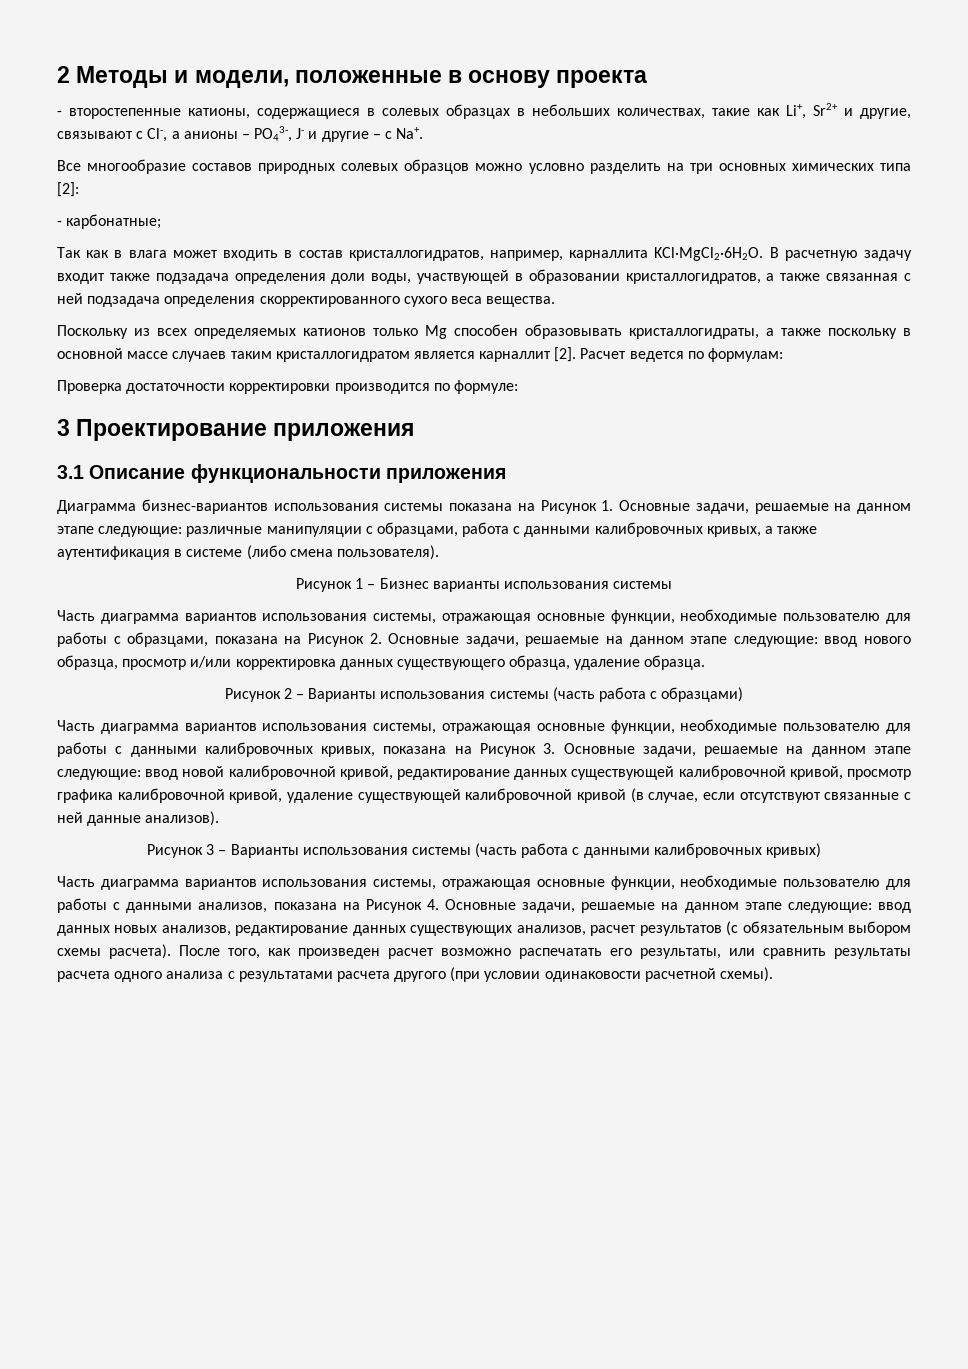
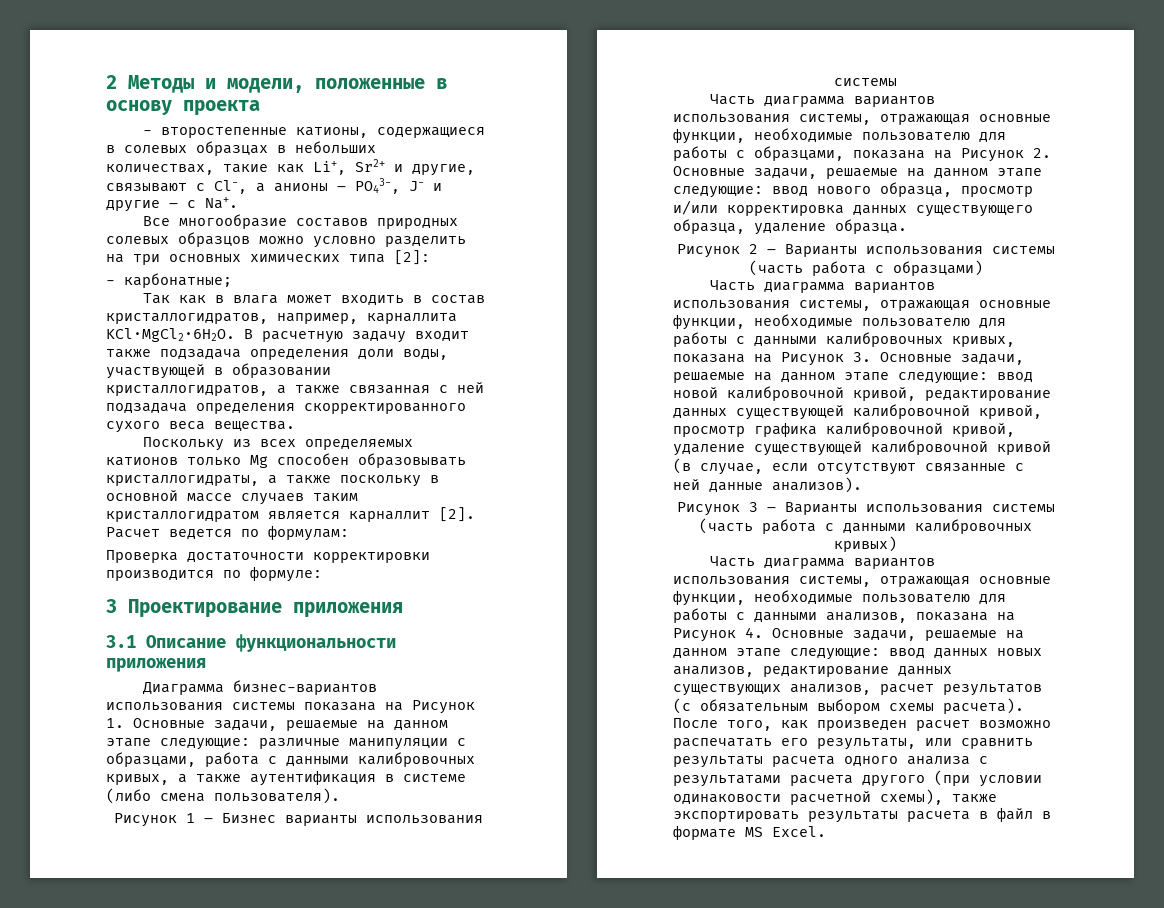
- После того, как произведен расчет возможно распечатать его результаты, или сравнить результаты расчета одного анализа с результатами расчета другого (при условии одинаковости расчетной схемы).
+ После того, как произведен расчет возможно распечатать его результаты, или сравнить результаты расчета одного анализа с результатами расчета другого (при условии одинаковости расчетной схемы), также экспортировать результаты расчета в файл в формате MS Excel.

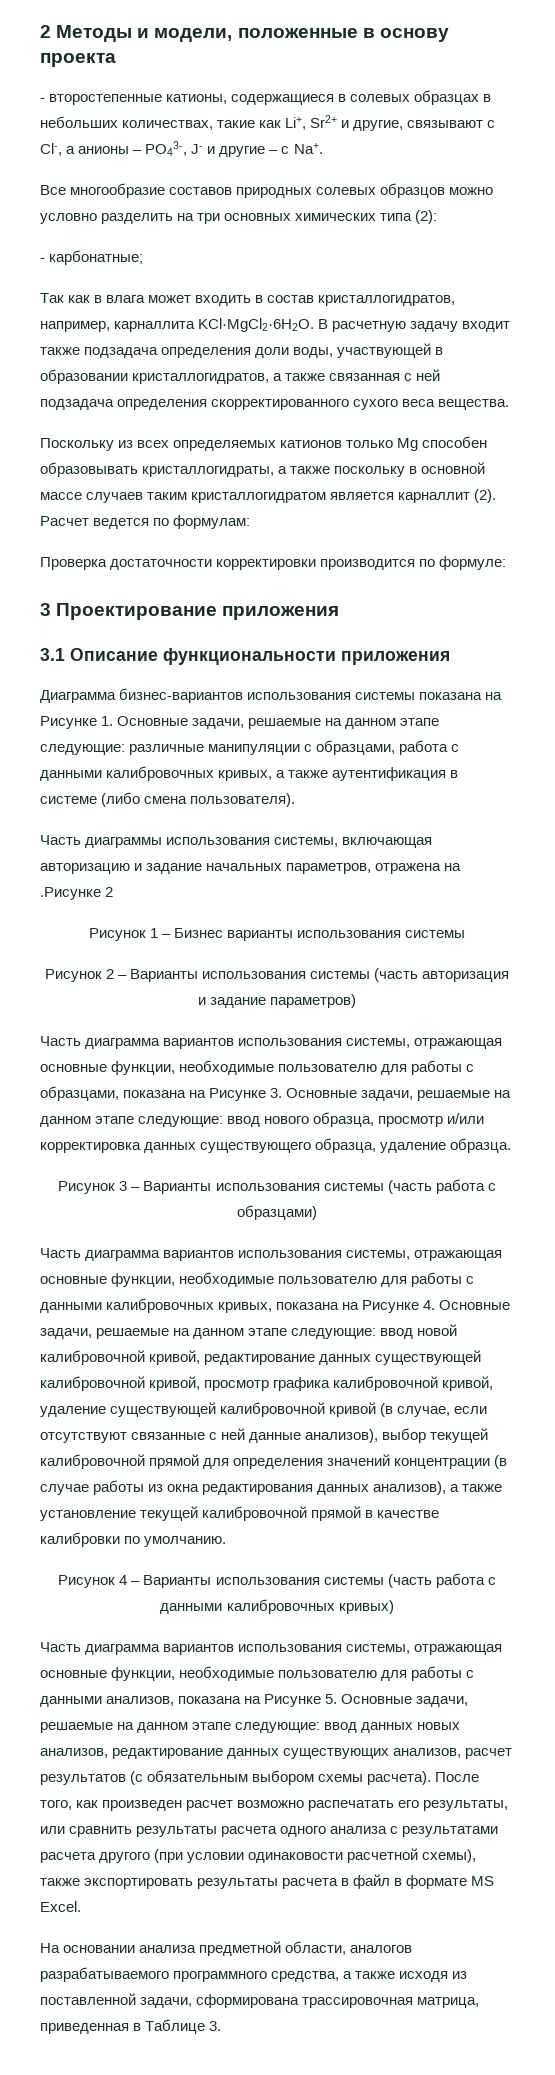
- Все многообразие составов природных солевых образцов можно условно разделить на три основных химических типа [2]:
+ Все многообразие составов природных солевых образцов можно условно разделить на три основных химических типа (2):
- Поскольку из всех определяемых катионов только Mg способен образовывать кристаллогидраты, а также поскольку в основной массе случаев таким кристаллогидратом является карналлит [2].
+ Поскольку из всех определяемых катионов только Mg способен образовывать кристаллогидраты, а также поскольку в основной массе случаев таким кристаллогидратом является карналлит (2).
- Диаграмма бизнес-вариантов использования системы показана на Рисунок 1. Основные задачи, решаемые на данном этапе следующие: различные манипуляции с образцами, работа с данными калибровочных кривых, а также аутентификация в системе (либо смена пользователя).
+ Диаграмма бизнес-вариантов использования системы показана на Рисунке 1. Основные задачи, решаемые на данном этапе следующие: различные манипуляции с образцами, работа с данными калибровочных кривых, а также аутентификация в системе (либо смена пользователя).
+ Часть диаграммы использования системы, включающая авторизацию и задание начальных параметров, отражена на .Рисунке 2
+ Рисунок 2 – Варианты использования системы (часть авторизация и задание параметров)
- Часть диаграмма вариантов использования системы, отражающая основные функции, необходимые пользователю для работы с образцами, показана на Рисунок 2. Основные задачи, решаемые на данном этапе следующие: ввод нового образца, просмотр и/или корректировка данных существующего образца, удаление образца.
+ Часть диаграмма вариантов использования системы, отражающая основные функции, необходимые пользователю для работы с образцами, показана на Рисунке 3. Основные задачи, решаемые на данном этапе следующие: ввод нового образца, просмотр и/или корректировка данных существующего образца, удаление образца.
- Рисунок 2 – Варианты использования системы (часть работа с образцами)
+ Рисунок 3 – Варианты использования системы (часть работа с образцами)
- Часть диаграмма вариантов использования системы, отражающая основные функции, необходимые пользователю для работы с данными калибровочных кривых, показана на Рисунок 3. Основные задачи, решаемые на данном этапе следующие: ввод новой калибровочной кривой, редактирование данных существующей калибровочной кривой, просмотр графика калибровочной кривой, удаление существующей калибровочной кривой (в случае, если отсутствуют связанные с ней данные анализов).
- Рисунок 3 – Варианты использования системы (часть работа с данными калибровочных кривых)
+ Часть диаграмма вариантов использования системы, отражающая основные функции, необходимые пользователю для работы с данными калибровочных кривых, показана на Рисунке 4. Основные задачи, решаемые на данном этапе следующие: ввод новой калибровочной кривой, редактирование данных существующей калибровочной кривой, просмотр графика калибровочной кривой, удаление существующей калибровочной кривой (в случае, если отсутствуют связанные с ней данные анализов), выбор текущей калибровочной прямой для определения значений концентрации (в случае работы из окна редактирования данных анализов), а также установление текущей калибровочной прямой в качестве калибровки по умолчанию.
+ Рисунок 4 – Варианты использования системы (часть работа с данными калибровочных кривых)
- Часть диаграмма вариантов использования системы, отражающая основные функции, необходимые пользователю для работы с данными анализов, показана на Рисунок 4. Основные задачи, решаемые на данном этапе следующие: ввод данных новых анализов, редактирование данных существующих анализов, расчет результатов (с обязательным выбором схемы расчета).
+ Часть диаграмма вариантов использования системы, отражающая основные функции, необходимые пользователю для работы с данными анализов, показана на Рисунке 5. Основные задачи, решаемые на данном этапе следующие: ввод данных новых анализов, редактирование данных существующих анализов, расчет результатов (с обязательным выбором схемы расчета).
+ На основании анализа предметной области, аналогов разрабатываемого программного средства, а также исходя из поставленной задачи, сформирована трассировочная матрица, приведенная в Таблице 3.

